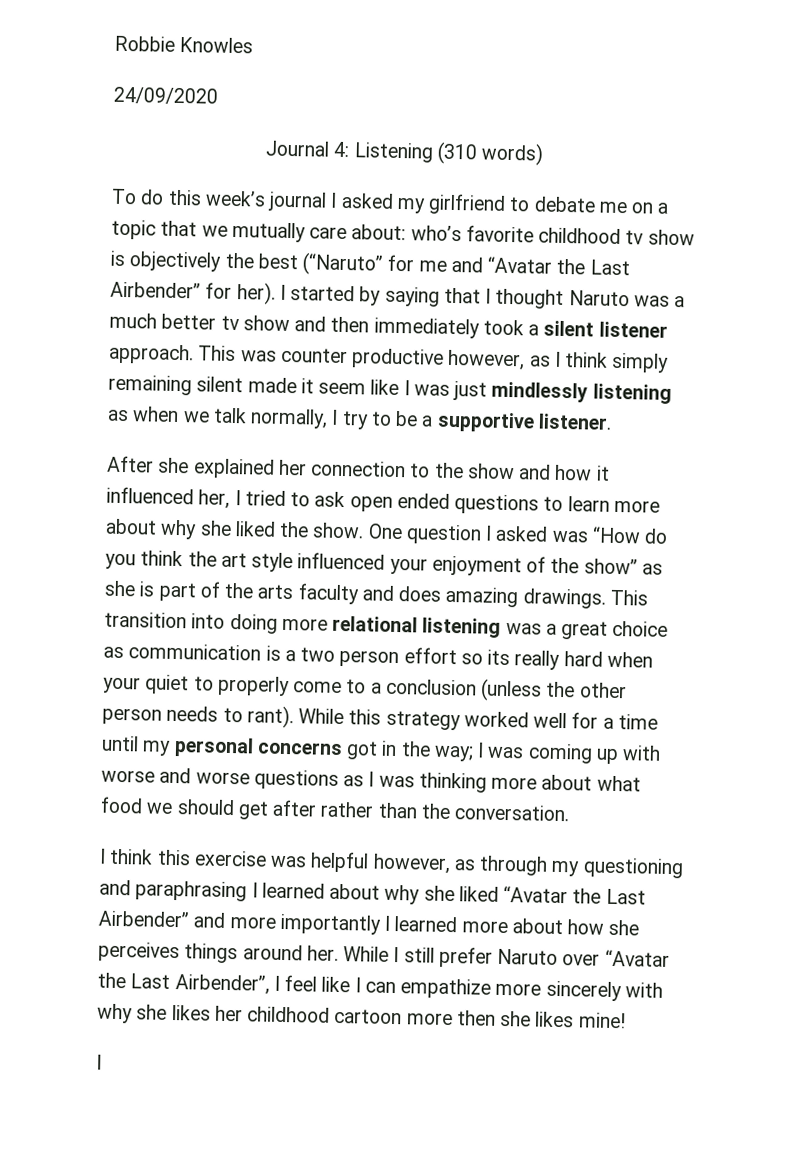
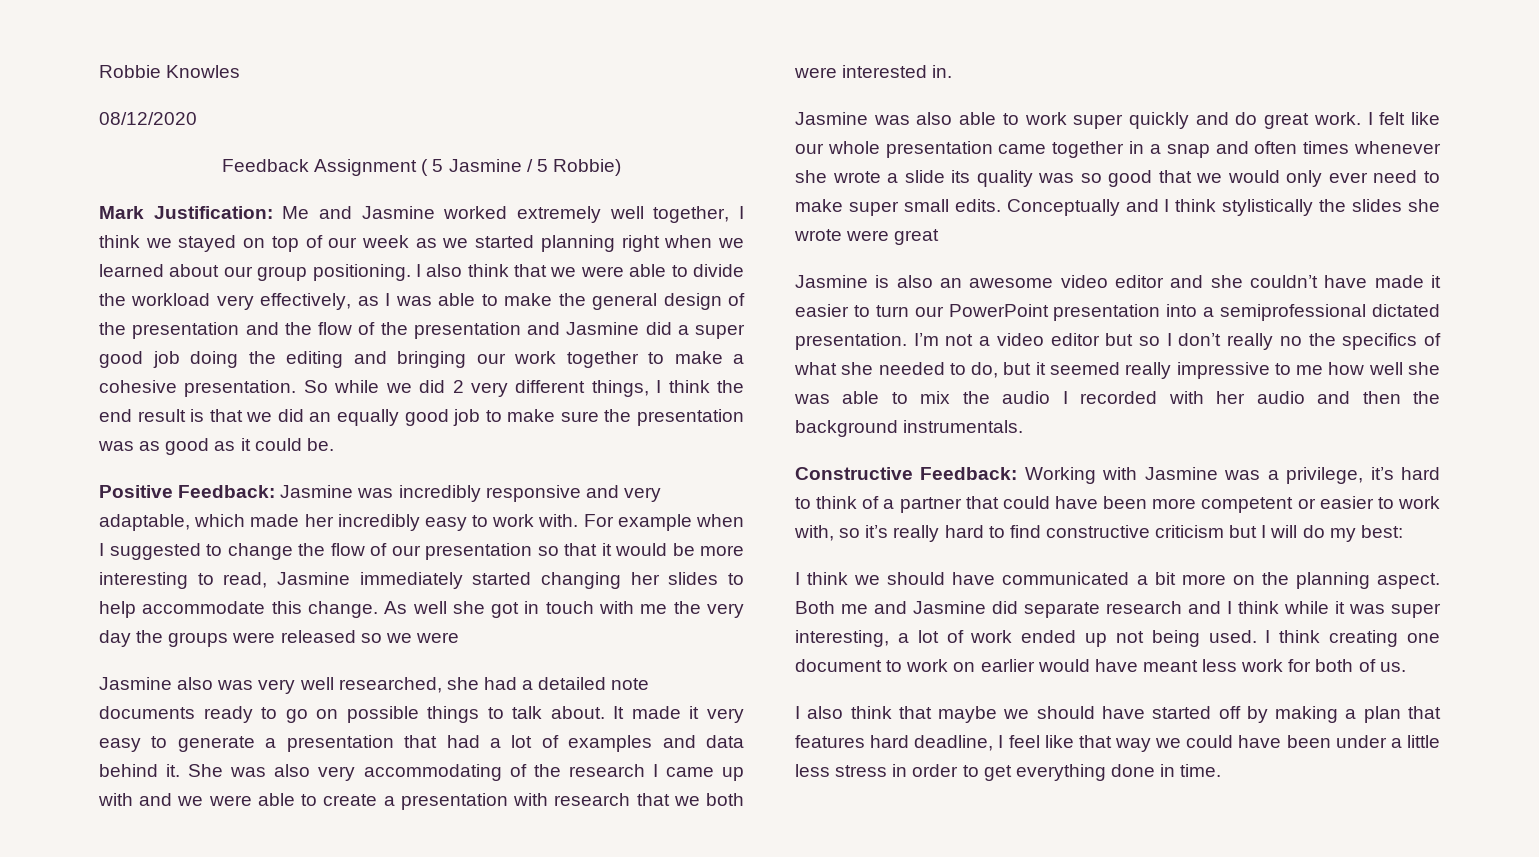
- 24/09/2020
- Journal 4: Listening (310 words)
- To do this week’s journal I asked my girlfriend to debate me on a topic that we mutually care about: who’s favorite childhood tv show is objectively the best (“Naruto” for me and “Avatar the Last Airbender” for her). I started by saying that I thought Naruto was a much better tv show and then immediately took a silent listener approach. This was counter productive however, as I think simply remaining silent made it seem like I was just mindlessly listening as when we talk normally, I try to be a supportive listener.
- After she explained her connection to the show and how it influenced her, I tried to ask open ended questions to learn more about why she liked the show. One question I asked was “How do you think the art style influenced your enjoyment of the show” as she is part of the arts faculty and does amazing drawings. This transition into doing more relational listening was a great choice as communication is a two person effort so its really hard when your quiet to properly come to a conclusion (unless the other person needs to rant). While this strategy worked well for a time until my personal concerns got in the way; I was coming up with worse and worse questions as I was thinking more about what food we should get after rather than the conversation.
- I think this exercise was helpful however, as through my questioning and paraphrasing I learned about why she liked “Avatar the Last Airbender” and more importantly I learned more about how she perceives things around her. While I still prefer Naruto over “Avatar the Last Airbender”, I feel like I can empathize more sincerely with why she likes her childhood cartoon more then she likes mine!
- I
+ 08/12/2020
+ Feedback Assignment ( 5 Jasmine / 5 Robbie)
+ Mark Justification: Me and Jasmine worked extremely well together, I think we stayed on top of our week as we started planning right when we learned about our group positioning. I also think that we were able to divide the workload very effectively, as I was able to make the general design of the presentation and the flow of the presentation and Jasmine did a super good job doing the editing and bringing our work together to make a cohesive presentation. So while we did 2 very different things, I think the end result is that we did an equally good job to make sure the presentation was as good as it could be.
+ Positive Feedback: Jasmine was incredibly responsive and very adaptable, which made her incredibly easy to work with. For example when I suggested to change the flow of our presentation so that it would be more interesting to read, Jasmine immediately started changing her slides to help accommodate this change. As well she got in touch with me the very day the groups were released so we were
+ Jasmine also was very well researched, she had a detailed note documents ready to go on possible things to talk about. It made it very easy to generate a presentation that had a lot of examples and data behind it. She was also very accommodating of the research I came up with and we were able to create a presentation with research that we both were interested in.
+ Jasmine was also able to work super quickly and do great work. I felt like our whole presentation came together in a snap and often times whenever she wrote a slide its quality was so good that we would only ever need to make super small edits. Conceptually and I think stylistically the slides she wrote were great
+ Jasmine is also an awesome video editor and she couldn’t have made it easier to turn our PowerPoint presentation into a semiprofessional dictated presentation. I’m not a video editor but so I don’t really no the specifics of what she needed to do, but it seemed really impressive to me how well she was able to mix the audio I recorded with her audio and then the background instrumentals.
+ Constructive Feedback: Working with Jasmine was a privilege, it’s hard to think of a partner that could have been more competent or easier to work with, so it’s really hard to find constructive criticism but I will do my best:
+ I think we should have communicated a bit more on the planning aspect. Both me and Jasmine did separate research and I think while it was super interesting, a lot of work ended up not being used. I think creating one document to work on earlier would have meant less work for both of us.
+ I also think that maybe we should have started off by making a plan that features hard deadline, I feel like that way we could have been under a little less stress in order to get everything done in time.

